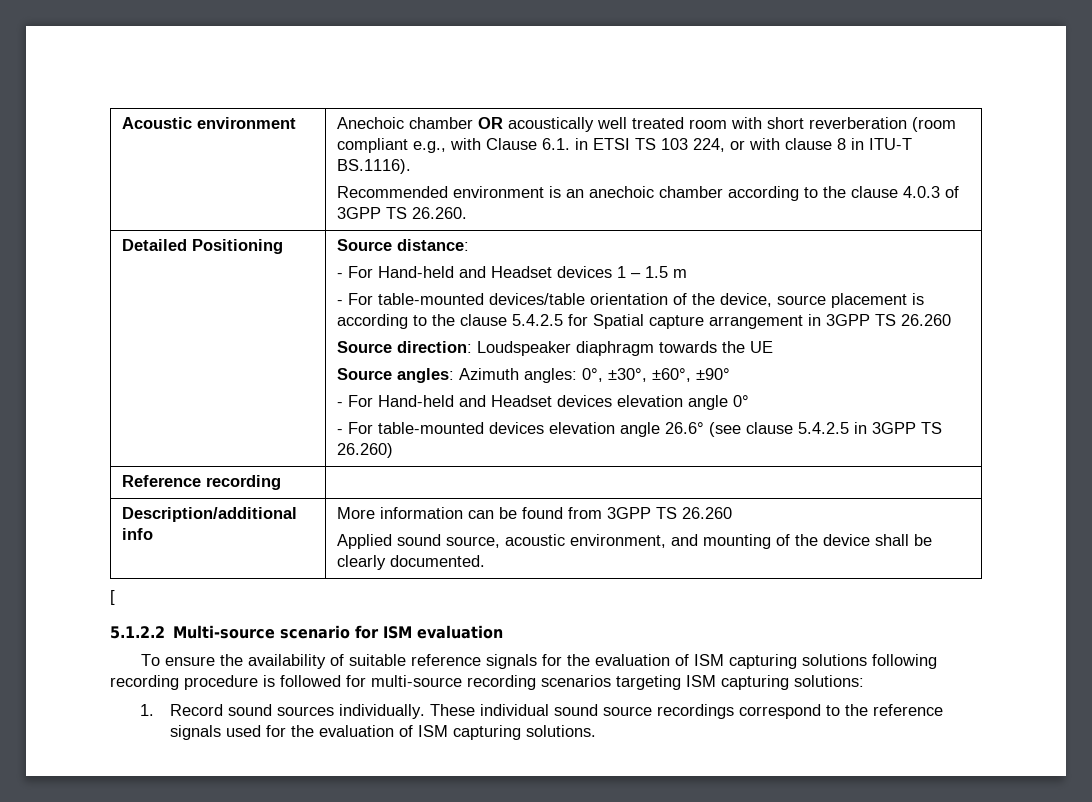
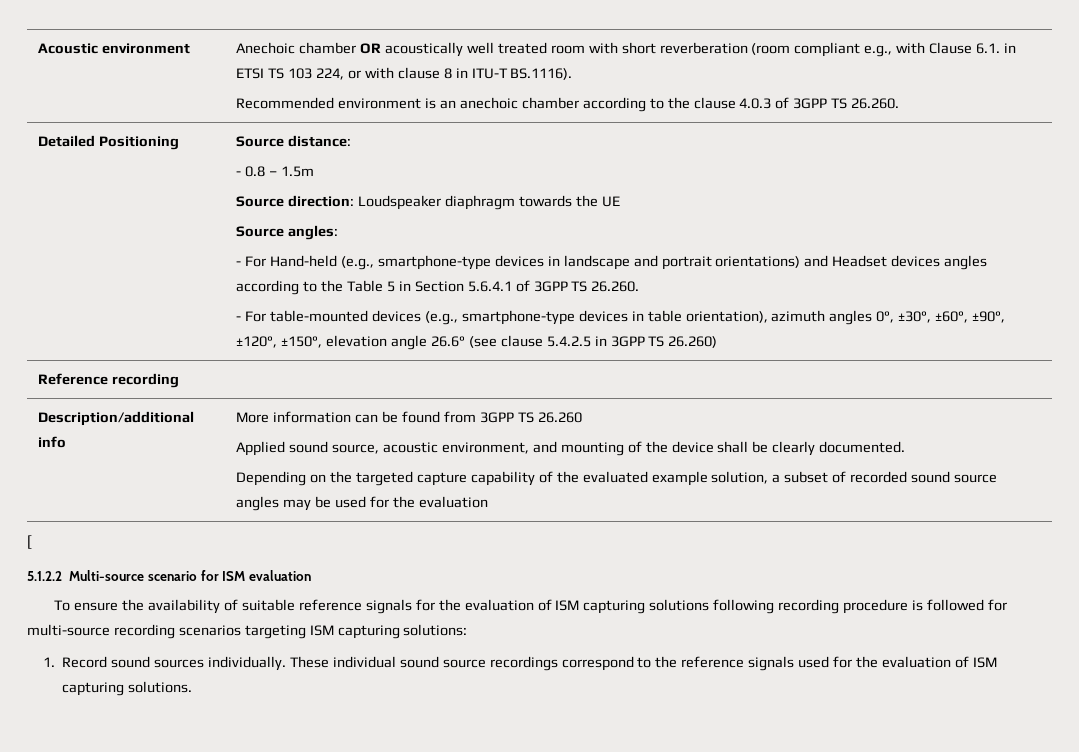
- - For Hand-held and Headset devices 1 – 1.5 m
- - For table-mounted devices/table orientation of the device, source placement is according to the clause 5.4.2.5 for Spatial capture arrangement in 3GPP TS 26.260
+ - 0.8 – 1.5m
- Source angles: Azimuth angles: 0°, ±30°, ±60°, ±90°
- - For Hand-held and Headset devices elevation angle 0°
- - For table-mounted devices elevation angle 26.6° (see clause 5.4.2.5 in 3GPP TS 26.260)
+ Source angles:
+ - For Hand-held (e.g., smartphone-type devices in landscape and portrait orientations) and Headset devices angles according to the Table 5 in Section 5.6.4.1 of 3GPP TS 26.260.
+ - For table-mounted devices (e.g., smartphone-type devices in table orientation), azimuth angles 0°, ±30°, ±60°, ±90°, ±120°, ±150°, elevation angle 26.6° (see clause 5.4.2.5 in 3GPP TS 26.260)
+ Depending on the targeted capture capability of the evaluated example solution, a subset of recorded sound source angles may be used for the evaluation

